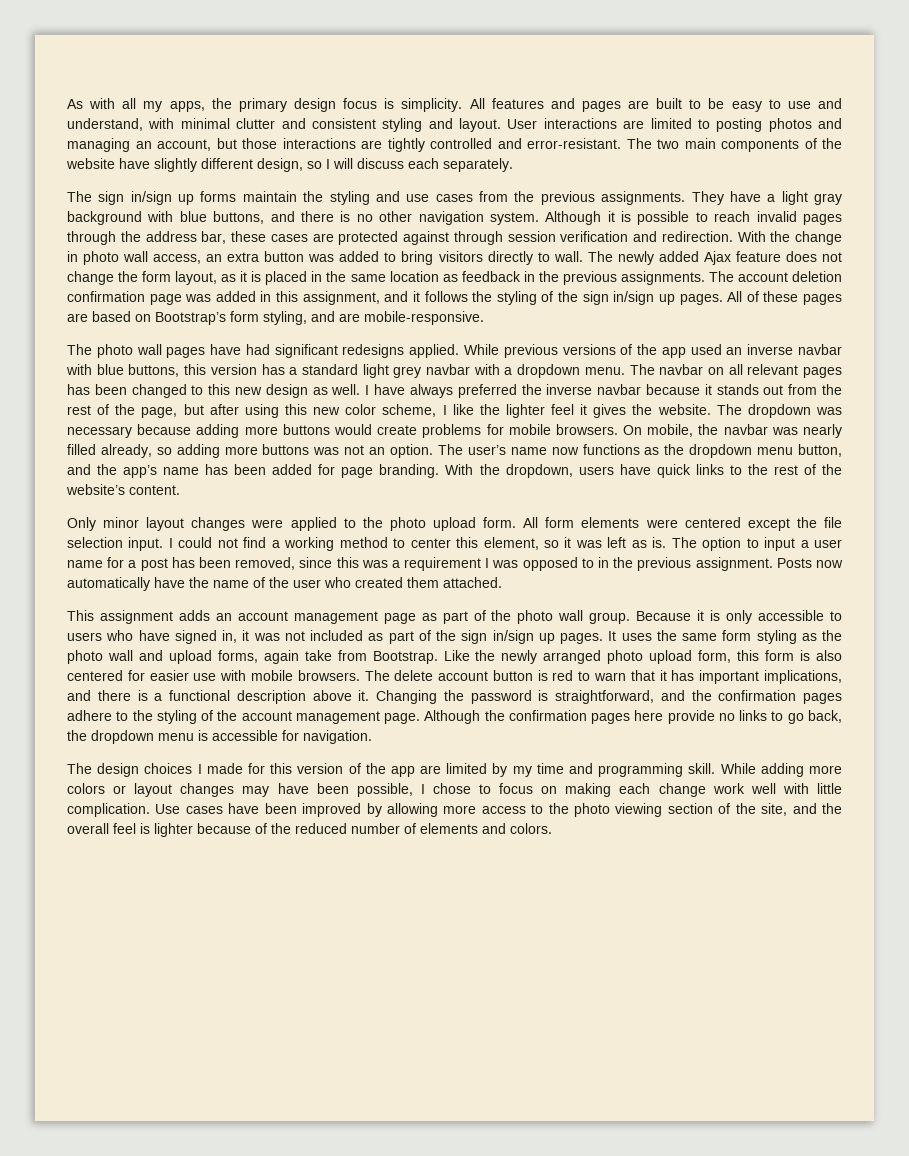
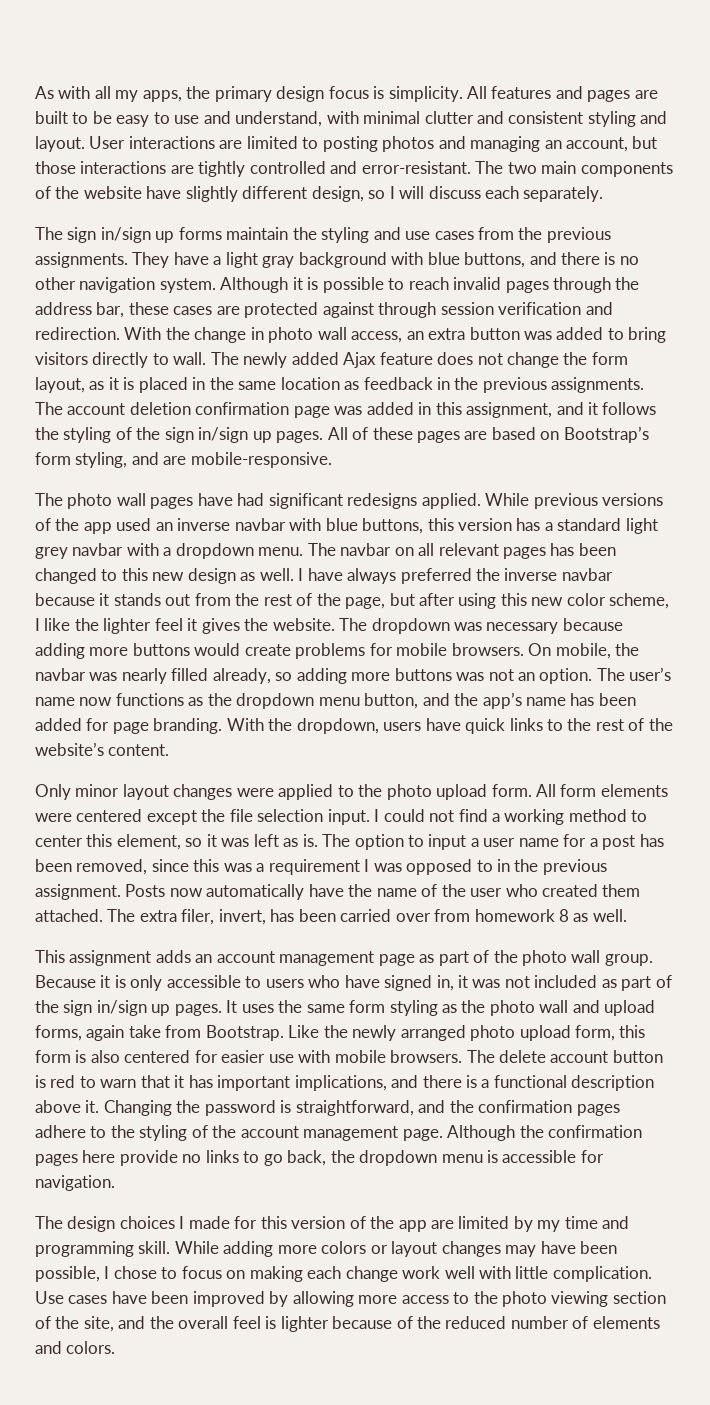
+ The extra filer, invert, has been carried over from homework 8 as well.

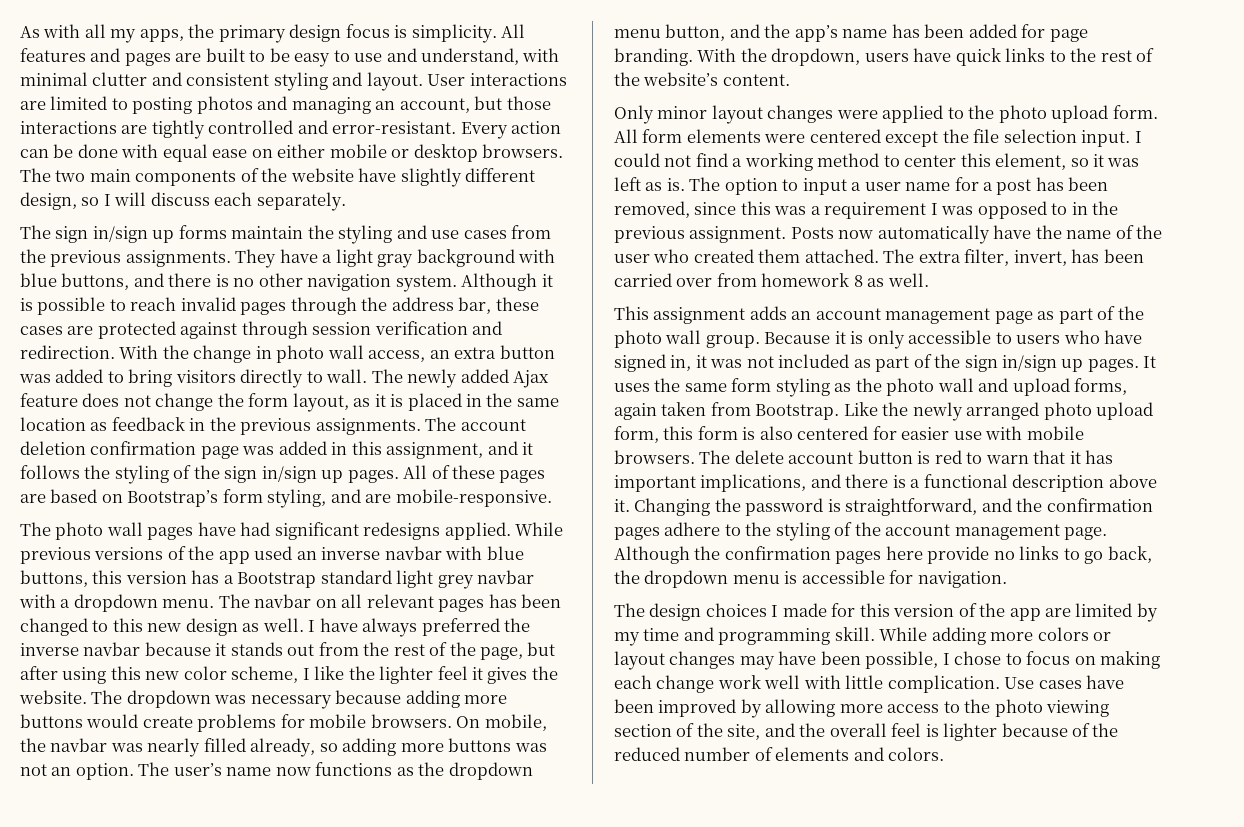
+ Every action can be done with equal ease on either mobile or desktop browsers.
- While previous versions of the app used an inverse navbar with blue buttons, this version has a standard light grey navbar with a dropdown menu.
+ While previous versions of the app used an inverse navbar with blue buttons, this version has a Bootstrap standard light grey navbar with a dropdown menu.
- The extra filer, invert, has been carried over from homework 8 as well.
+ The extra filter, invert, has been carried over from homework 8 as well.
- It uses the same form styling as the photo wall and upload forms, again take from Bootstrap.
+ It uses the same form styling as the photo wall and upload forms, again taken from Bootstrap.

